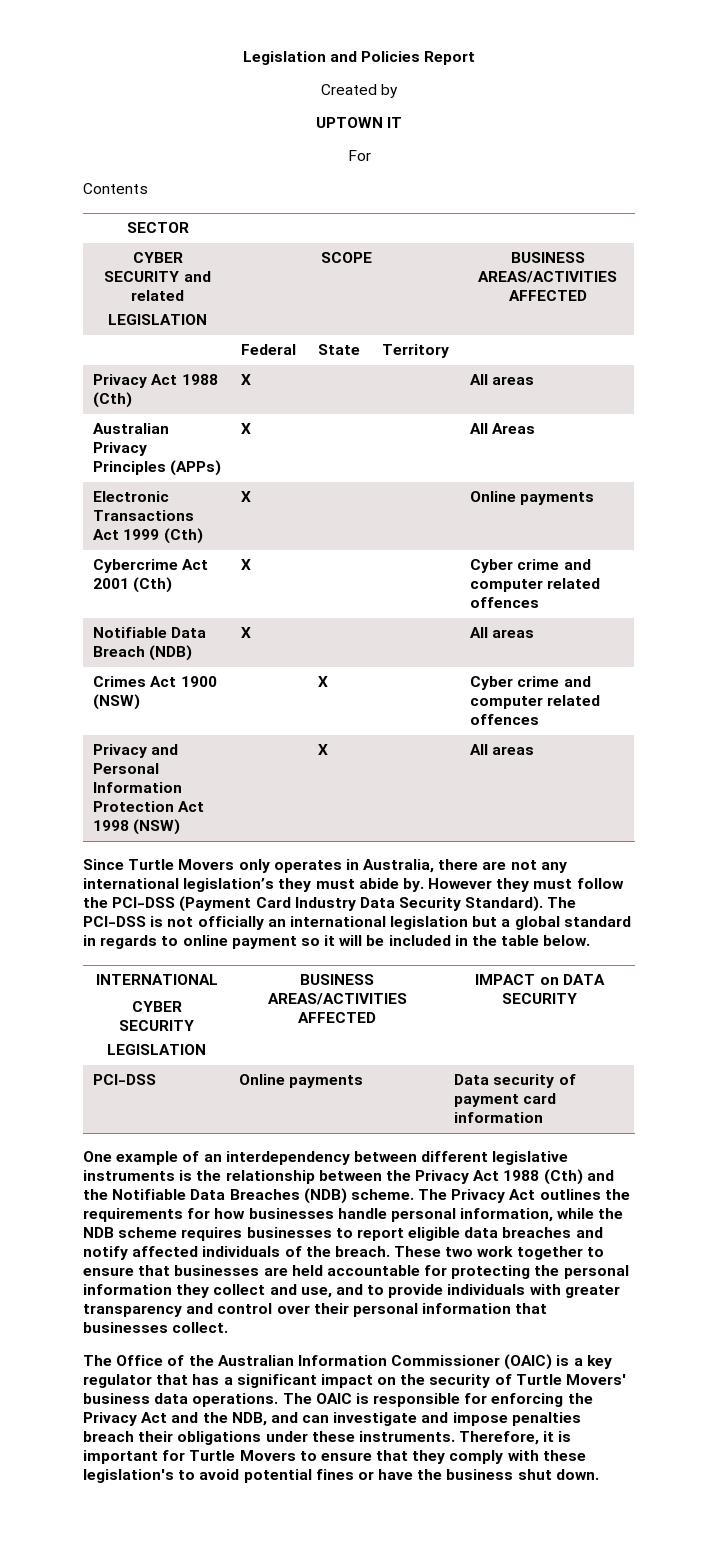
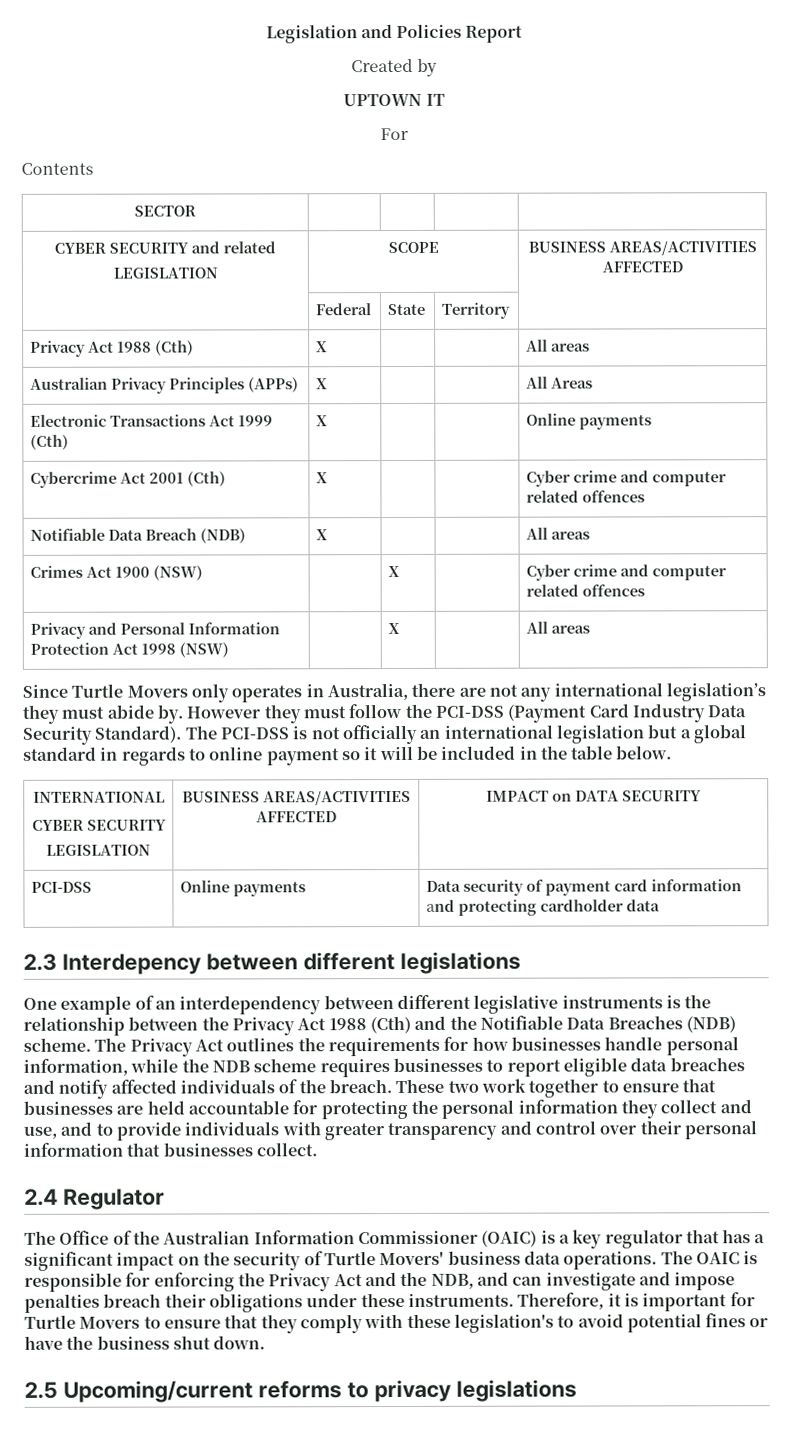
- PCI-DSS | Online payments | Data security of payment card information
+ PCI-DSS | Online payments | Data security of payment card information and protecting cardholder data
+ 2.3 Interdepency between different legislations
+ 2.4 Regulator
+ 2.5 Upcoming/current reforms to privacy legislations

